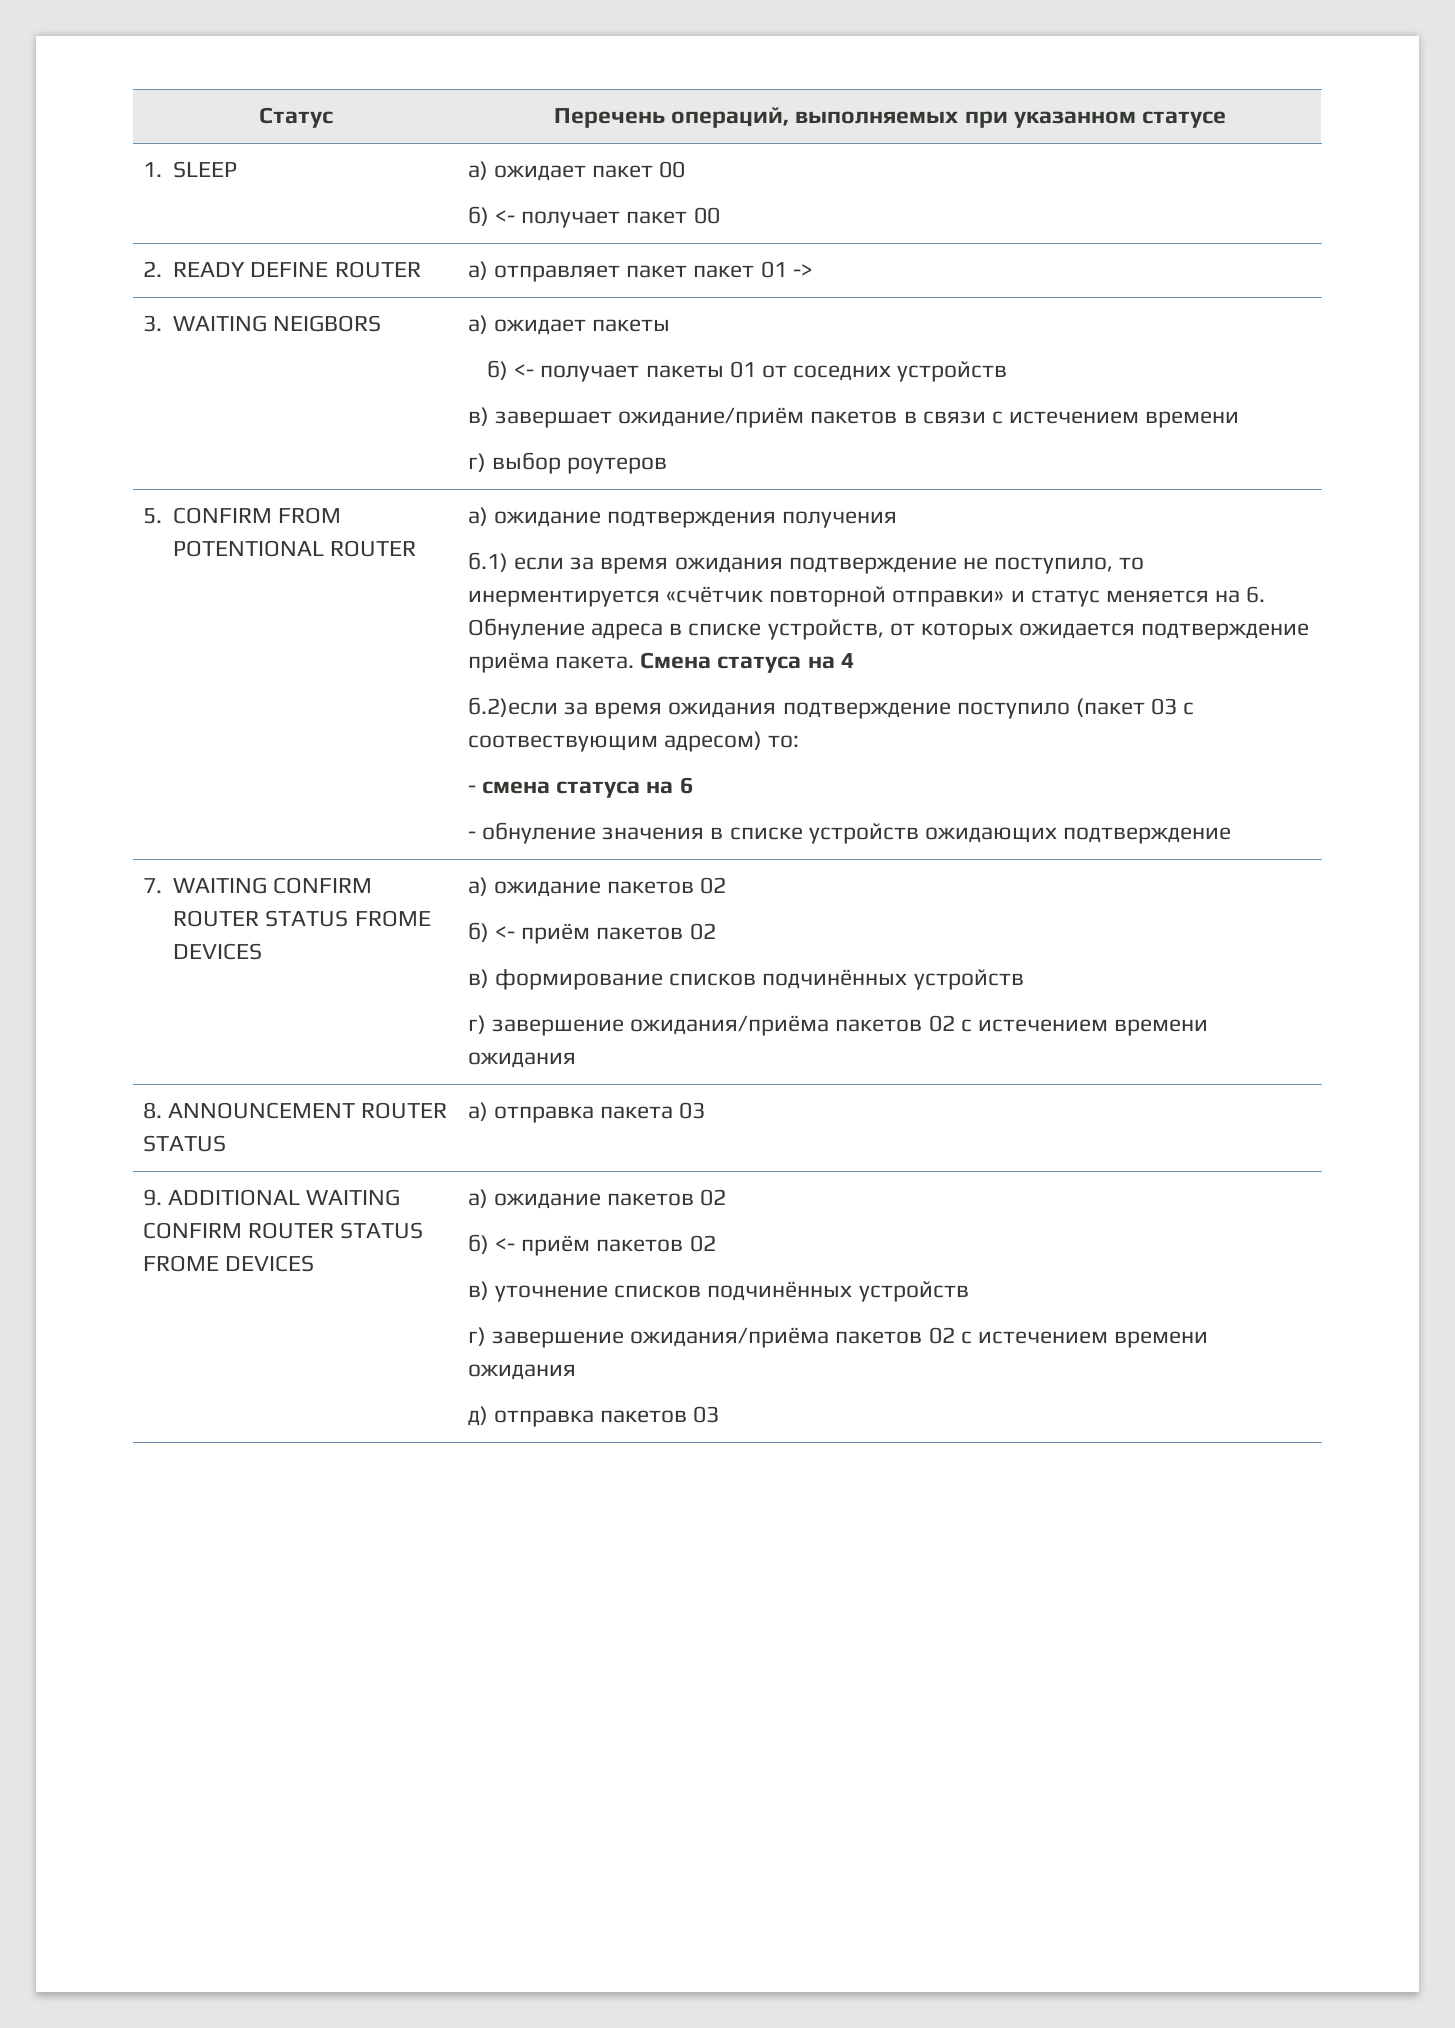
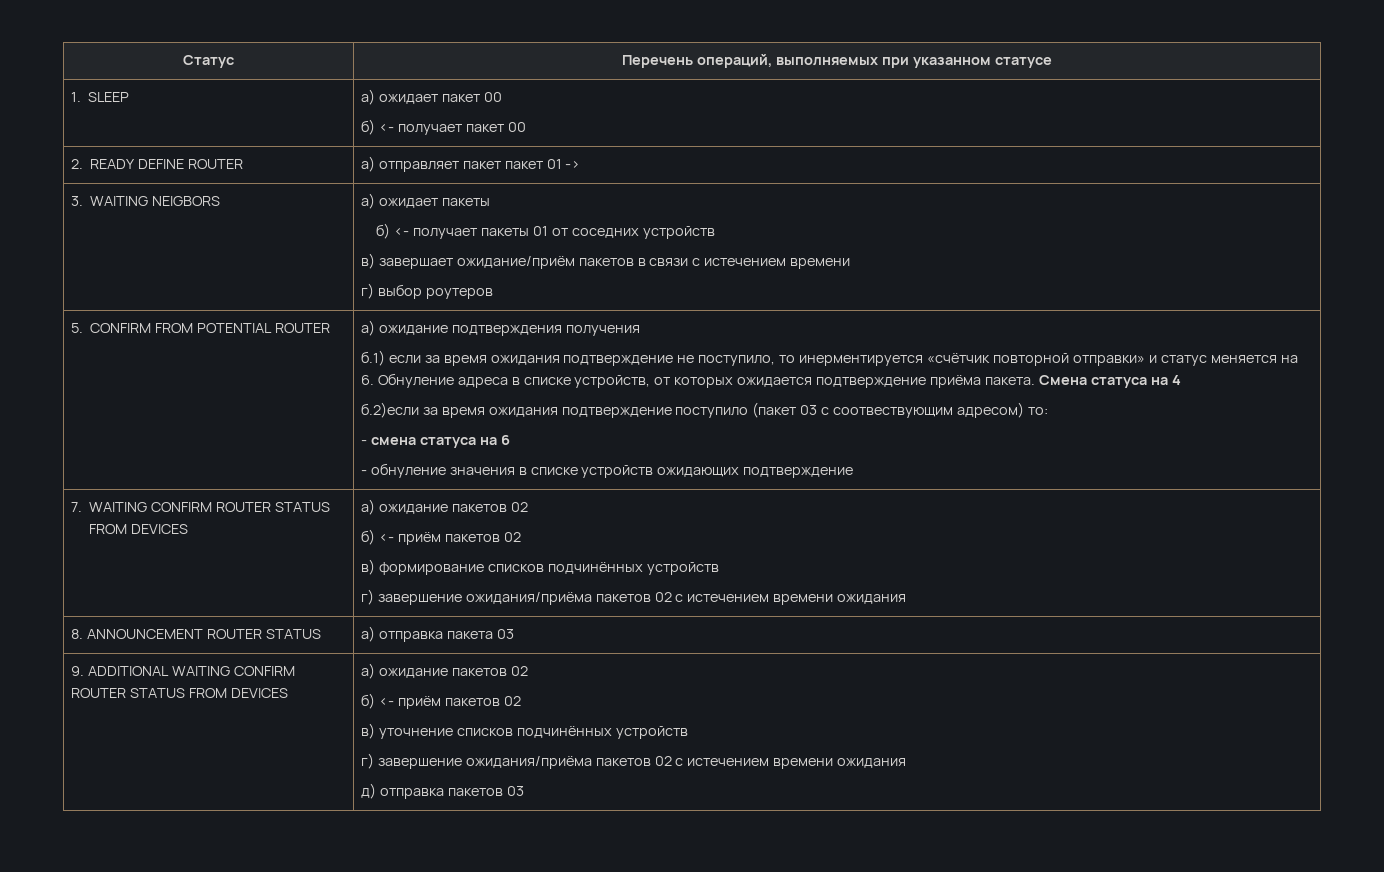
- 5. CONFIRM FROM POTENTIONAL ROUTER
+ 5. CONFIRM FROM POTENTIAL ROUTER
- 7. WAITING CONFIRM ROUTER STATUS FROME DEVICES | а) ожидание пакетов 02
+ 7. WAITING CONFIRM ROUTER STATUS FROM DEVICES | а) ожидание пакетов 02
- 9. ADDITIONAL WAITING CONFIRM ROUTER STATUS FROME DEVICES | а) ожидание пакетов 02
+ 9. ADDITIONAL WAITING CONFIRM ROUTER STATUS FROM DEVICES | а) ожидание пакетов 02

